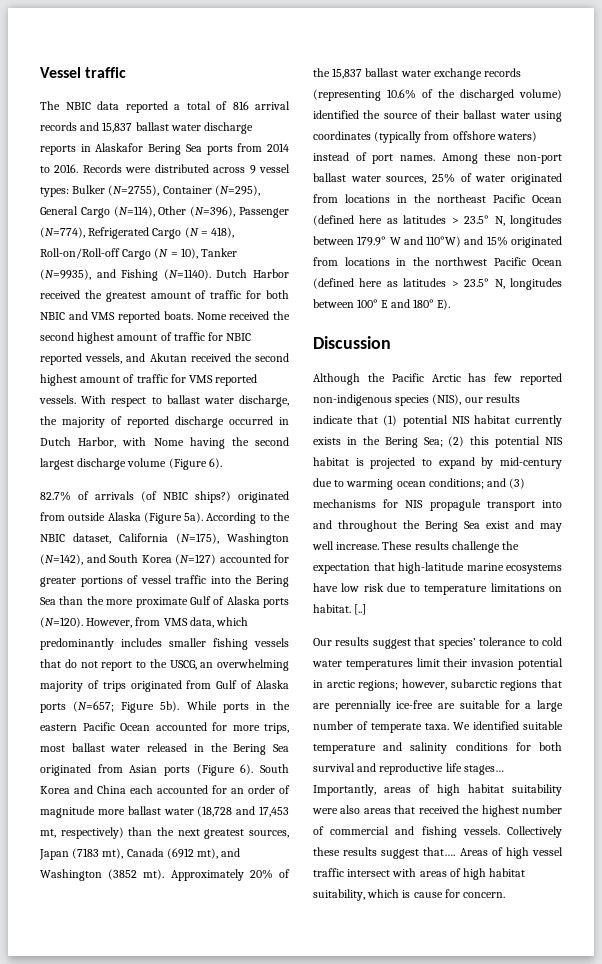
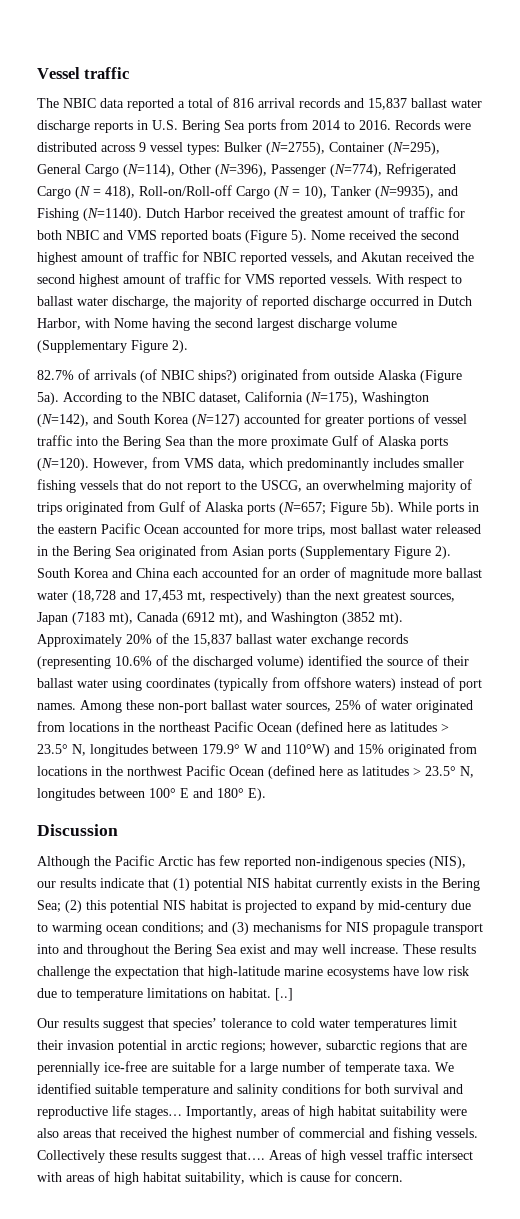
- The NBIC data reported a total of 816 arrival records and 15,837 ballast water discharge reports in Alaskafor Bering Sea ports from 2014 to 2016.
+ The NBIC data reported a total of 816 arrival records and 15,837 ballast water discharge reports in U.S. Bering Sea ports from 2014 to 2016.
- Dutch Harbor received the greatest amount of traffic for both NBIC and VMS reported boats.
+ Dutch Harbor received the greatest amount of traffic for both NBIC and VMS reported boats (Figure 5).
- With respect to ballast water discharge, the majority of reported discharge occurred in Dutch Harbor, with Nome having the second largest discharge volume (Figure 6).
+ With respect to ballast water discharge, the majority of reported discharge occurred in Dutch Harbor, with Nome having the second largest discharge volume (Supplementary Figure 2).
- While ports in the eastern Pacific Ocean accounted for more trips, most ballast water released in the Bering Sea originated from Asian ports (Figure 6).
+ While ports in the eastern Pacific Ocean accounted for more trips, most ballast water released in the Bering Sea originated from Asian ports (Supplementary Figure 2).

